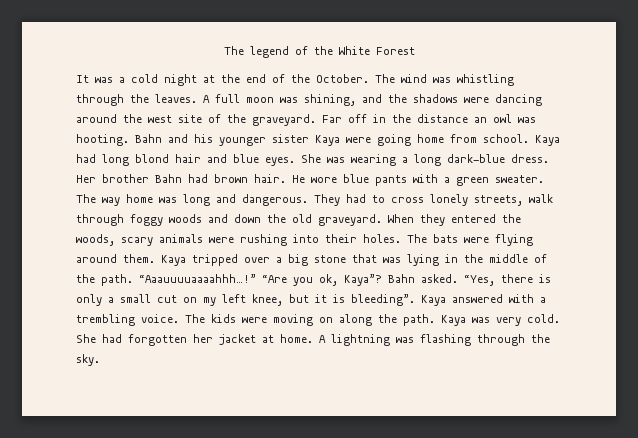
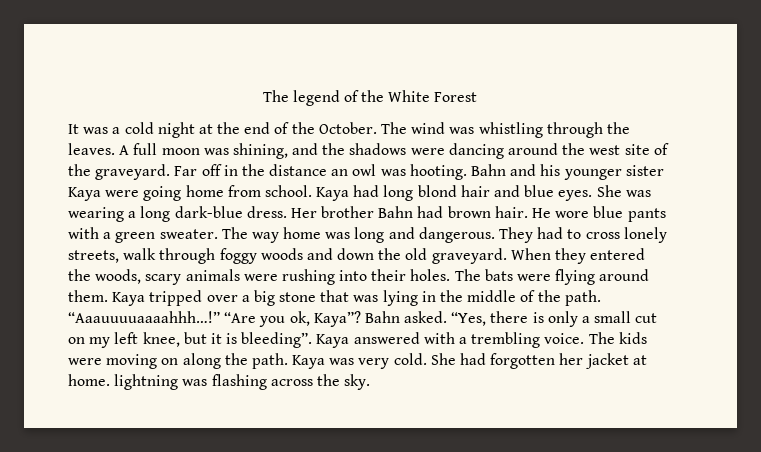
- She had forgotten her jacket at home. A lightning was flashing through the sky.
+ She had forgotten her jacket at home. lightning was flashing across the sky.

